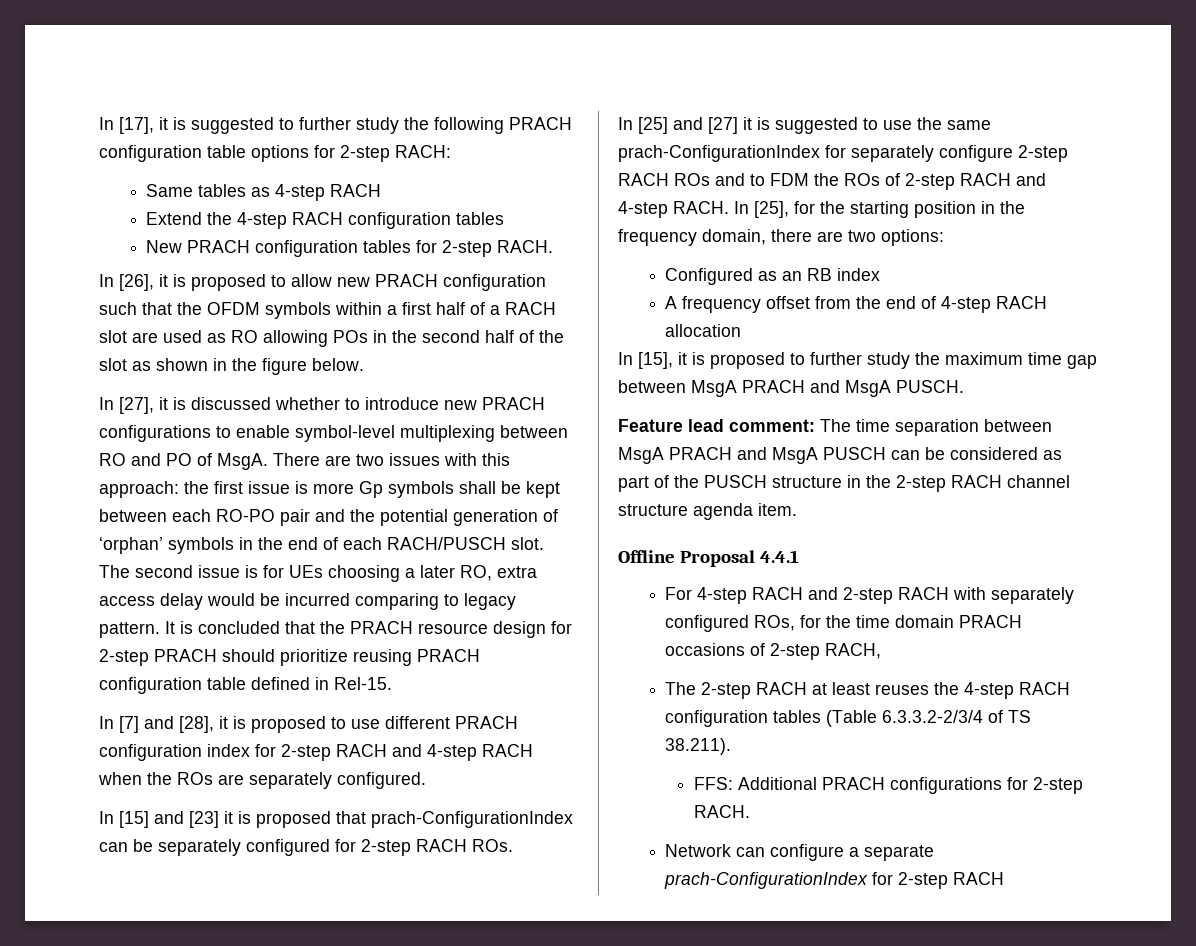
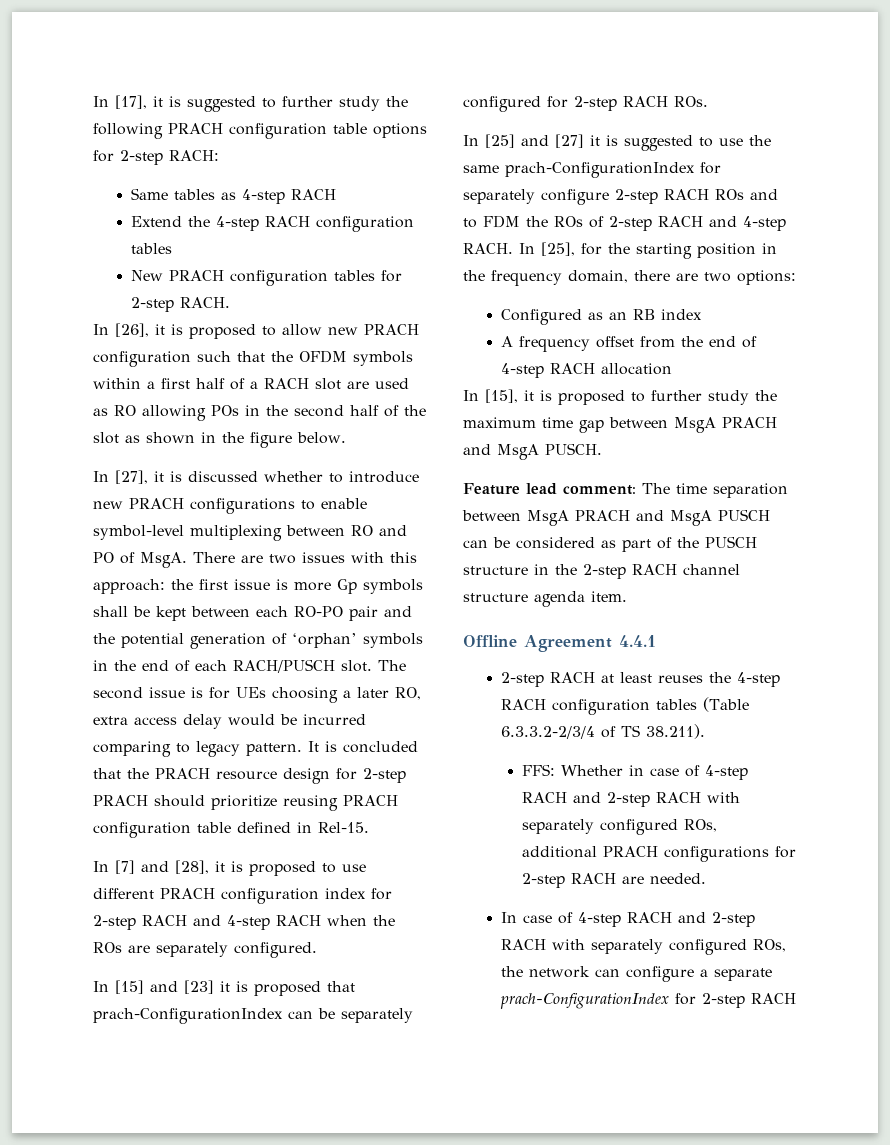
- Offline Proposal 4.4.1
+ Offline Agreement 4.4.1
- For 4-step RACH and 2-step RACH with separately configured ROs, for the time domain PRACH occasions of 2-step RACH,
- The 2-step RACH at least reuses the 4-step RACH configuration tables (Table 6.3.3.2-2/3/4 of TS 38.211).
+ 2-step RACH at least reuses the 4-step RACH configuration tables (Table 6.3.3.2-2/3/4 of TS 38.211).
- FFS: Additional PRACH configurations for 2-step RACH.
- Network can configure a separate prach-ConfigurationIndex for 2-step RACH
+ FFS: Whether in case of 4-step RACH and 2-step RACH with separately configured ROs, additional PRACH configurations for 2-step RACH are needed.
+ In case of 4-step RACH and 2-step RACH with separately configured ROs, the network can configure a separate prach-ConfigurationIndex for 2-step RACH

